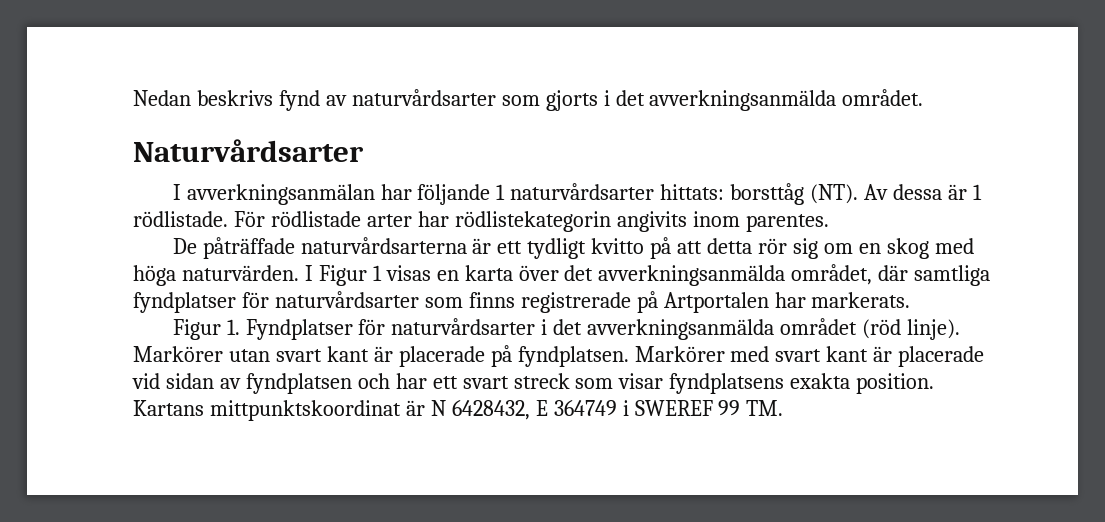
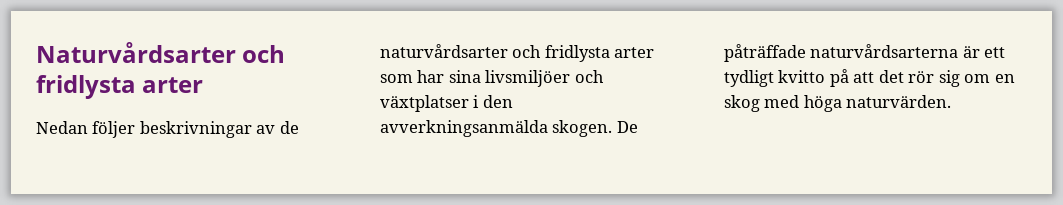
- Nedan beskrivs fynd av naturvårdsarter som gjorts i det avverkningsanmälda området.
- Naturvårdsarter
- I avverkningsanmälan har följande 1 naturvårdsarter hittats: borsttåg (NT). Av dessa är 1 rödlistade. För rödlistade arter har rödlistekategorin angivits inom parentes.
- De påträffade naturvårdsarterna är ett tydligt kvitto på att detta rör sig om en skog med höga naturvärden. I Figur 1 visas en karta över det avverkningsanmälda området, där samtliga fyndplatser för naturvårdsarter som finns registrerade på Artportalen har markerats.
- Figur 1. Fyndplatser för naturvårdsarter i det avverkningsanmälda området (röd linje). Markörer utan svart kant är placerade på fyndplatsen. Markörer med svart kant är placerade vid sidan av fyndplatsen och har ett svart streck som visar fyndplatsens exakta position. Kartans mittpunktskoordinat är N 6428432, E 364749 i SWEREF 99 TM.
+ Naturvårdsarter och fridlysta arter
+ Nedan följer beskrivningar av de naturvårdsarter och fridlysta arter som har sina livsmiljöer och växtplatser i den avverkningsanmälda skogen. De påträffade naturvårdsarterna är ett tydligt kvitto på att det rör sig om en skog med höga naturvärden.

